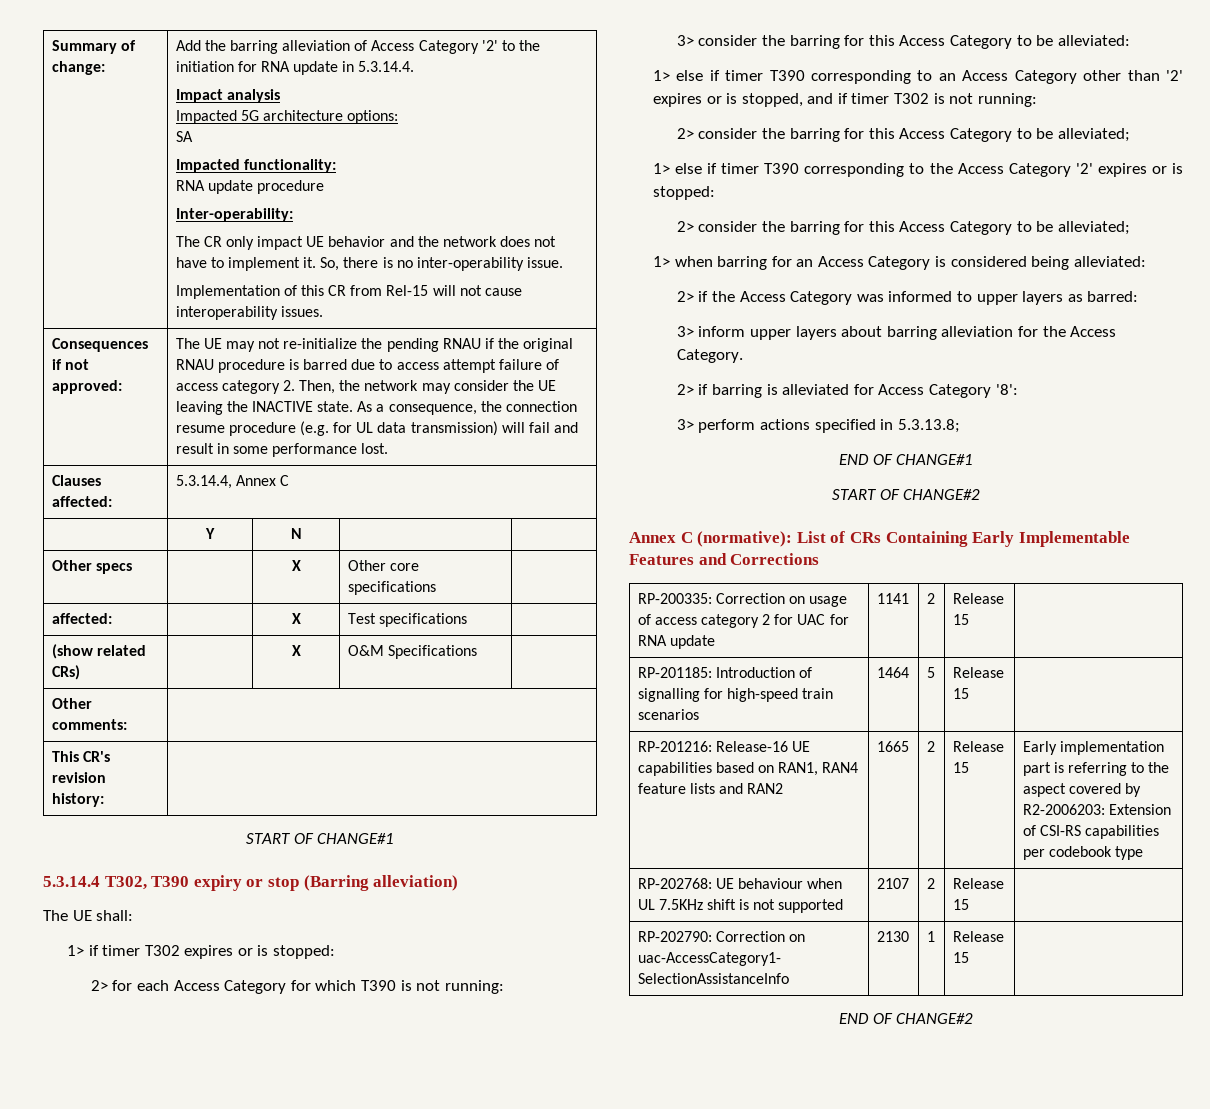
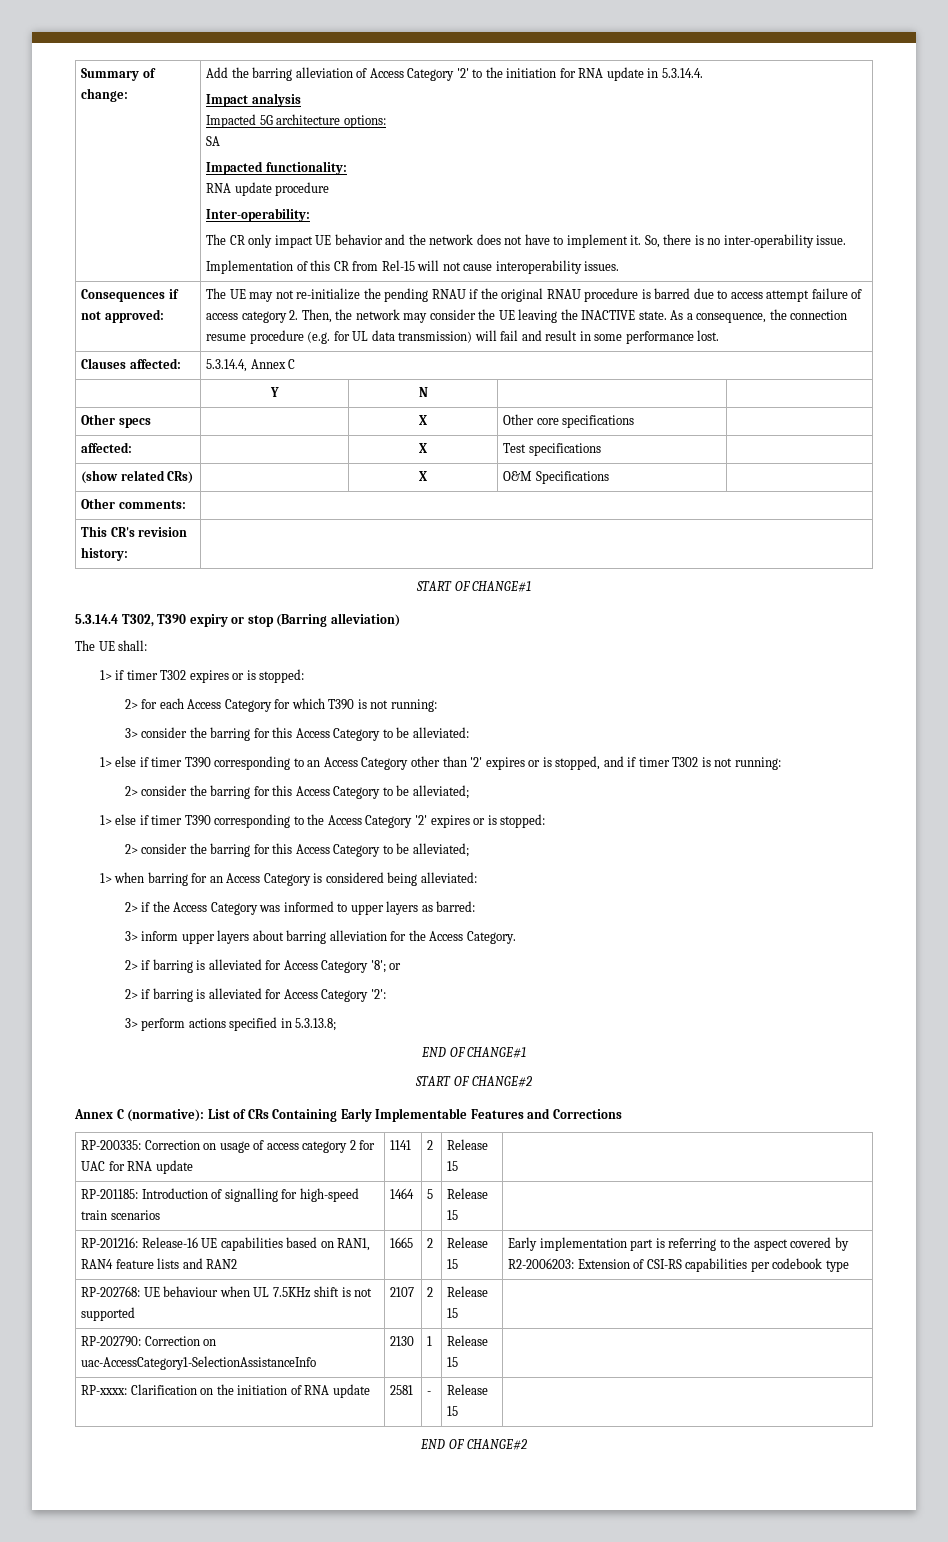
- 2> if barring is alleviated for Access Category '8':
+ 2> if barring is alleviated for Access Category '8'; or
+ 2> if barring is alleviated for Access Category '2':
+ RP-xxxx: Clarification on the initiation of RNA update | 2581 | - | Release 15 |

